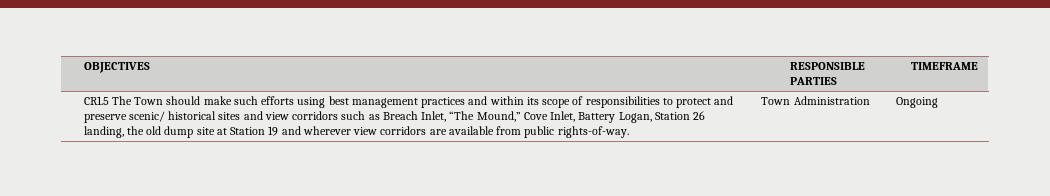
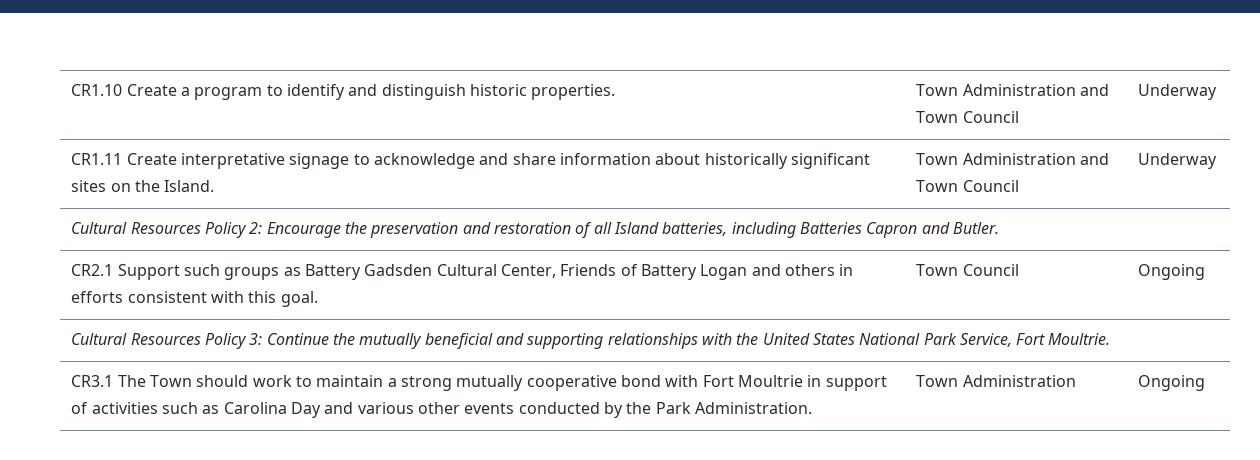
- OBJECTIVES | RESPONSIBLE PARTIES | TIMEFRAME
- CR1.5 The Town should make such efforts using best management practices and within its scope of responsibilities to protect and preserve scenic/ historical sites and view corridors such as Breach Inlet, “The Mound,” Cove Inlet, Battery Logan, Station 26 landing, the old dump site at Station 19 and wherever view corridors are available from public rights-of-way. | Town Administration | Ongoing
+ CR1.10 Create a program to identify and distinguish historic properties. | Town Administration and Town Council | Underway
+ CR1.11 Create interpretative signage to acknowledge and share information about historically significant sites on the Island. | Town Administration and Town Council | Underway
+ Cultural Resources Policy 2: Encourage the preservation and restoration of all Island batteries, including Batteries Capron and Butler.
+ CR2.1 Support such groups as Battery Gadsden Cultural Center, Friends of Battery Logan and others in efforts consistent with this goal. | Town Council | Ongoing
+ Cultural Resources Policy 3: Continue the mutually beneficial and supporting relationships with the United States National Park Service, Fort Moultrie.
+ CR3.1 The Town should work to maintain a strong mutually cooperative bond with Fort Moultrie in support of activities such as Carolina Day and various other events conducted by the Park Administration. | Town Administration | Ongoing

